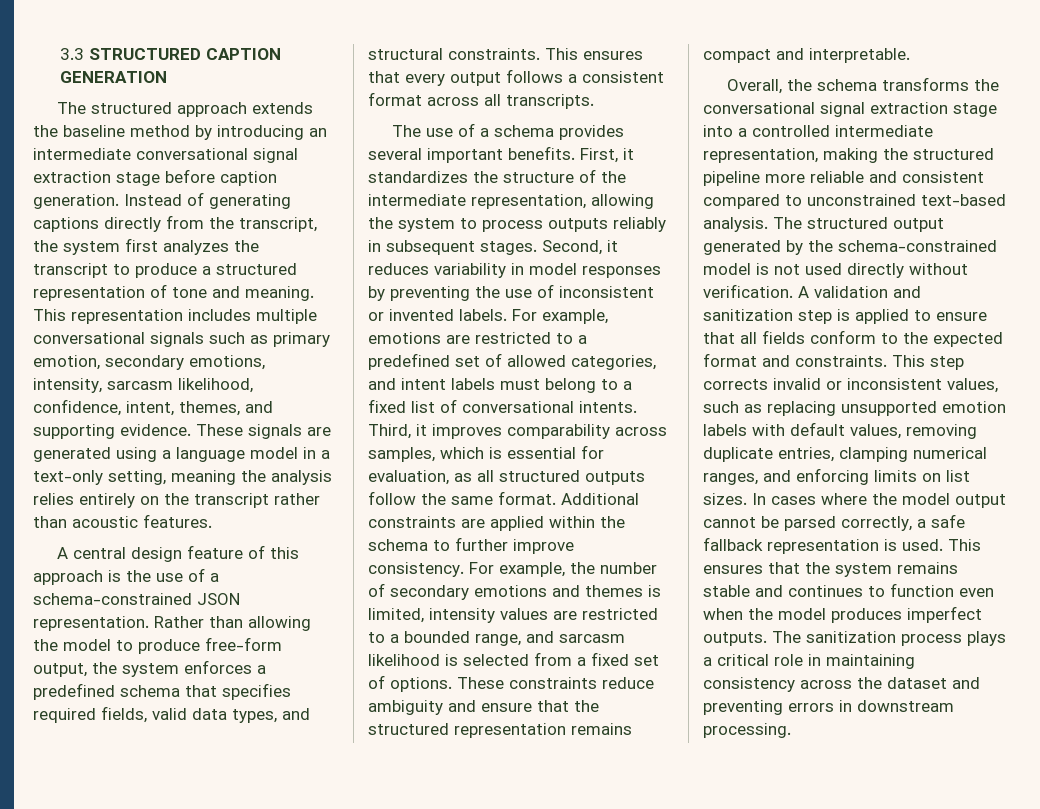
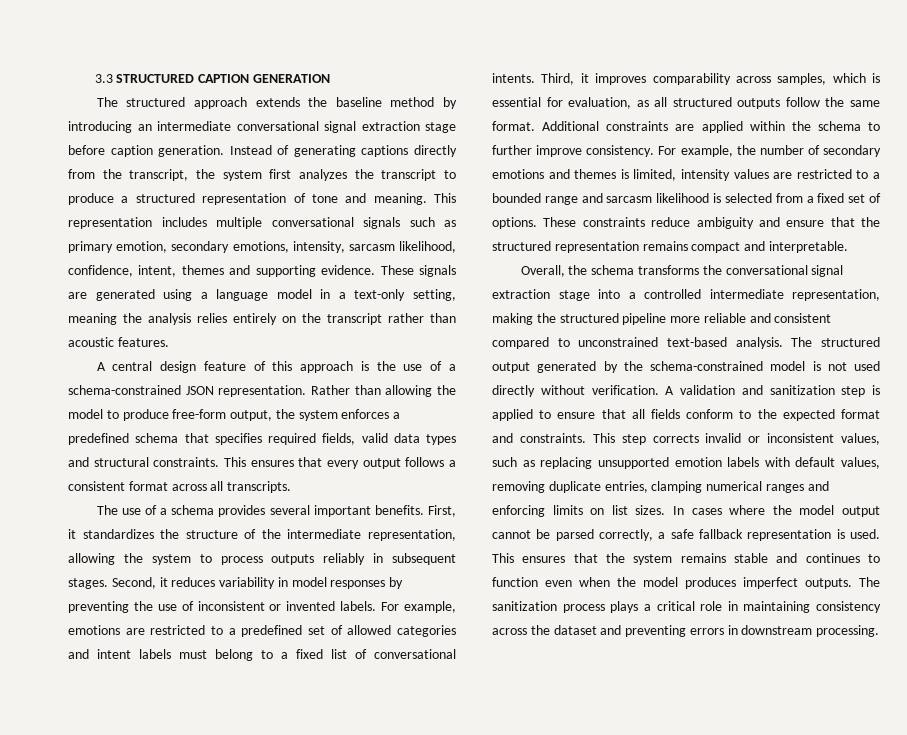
- This representation includes multiple conversational signals such as primary emotion, secondary emotions, intensity, sarcasm likelihood, confidence, intent, themes, and supporting evidence.
+ This representation includes multiple conversational signals such as primary emotion, secondary emotions, intensity, sarcasm likelihood, confidence, intent, themes and supporting evidence.
- Rather than allowing the model to produce free-form output, the system enforces a predefined schema that specifies required fields, valid data types, and structural constraints.
+ Rather than allowing the model to produce free-form output, the system enforces a predefined schema that specifies required fields, valid data types and structural constraints.
- For example, emotions are restricted to a predefined set of allowed categories, and intent labels must belong to a fixed list of conversational intents.
+ For example, emotions are restricted to a predefined set of allowed categories and intent labels must belong to a fixed list of conversational intents.
- For example, the number of secondary emotions and themes is limited, intensity values are restricted to a bounded range, and sarcasm likelihood is selected from a fixed set of options.
+ For example, the number of secondary emotions and themes is limited, intensity values are restricted to a bounded range and sarcasm likelihood is selected from a fixed set of options.
- This step corrects invalid or inconsistent values, such as replacing unsupported emotion labels with default values, removing duplicate entries, clamping numerical ranges, and enforcing limits on list sizes.
+ This step corrects invalid or inconsistent values, such as replacing unsupported emotion labels with default values, removing duplicate entries, clamping numerical ranges and enforcing limits on list sizes.

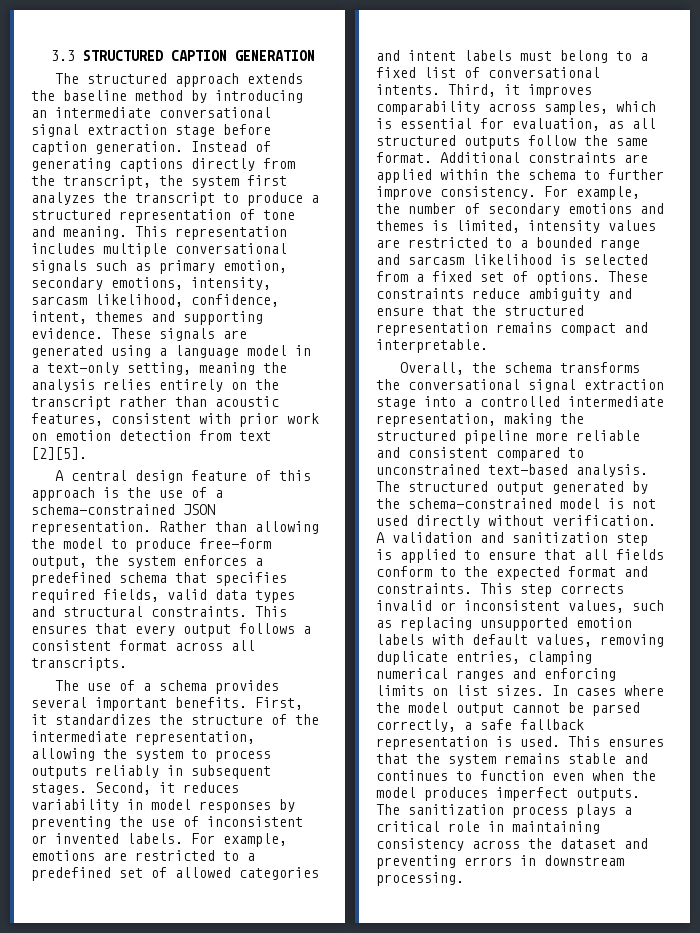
- These signals are generated using a language model in a text-only setting, meaning the analysis relies entirely on the transcript rather than acoustic features.
+ These signals are generated using a language model in a text-only setting, meaning the analysis relies entirely on the transcript rather than acoustic features, consistent with prior work on emotion detection from text [2][5].

